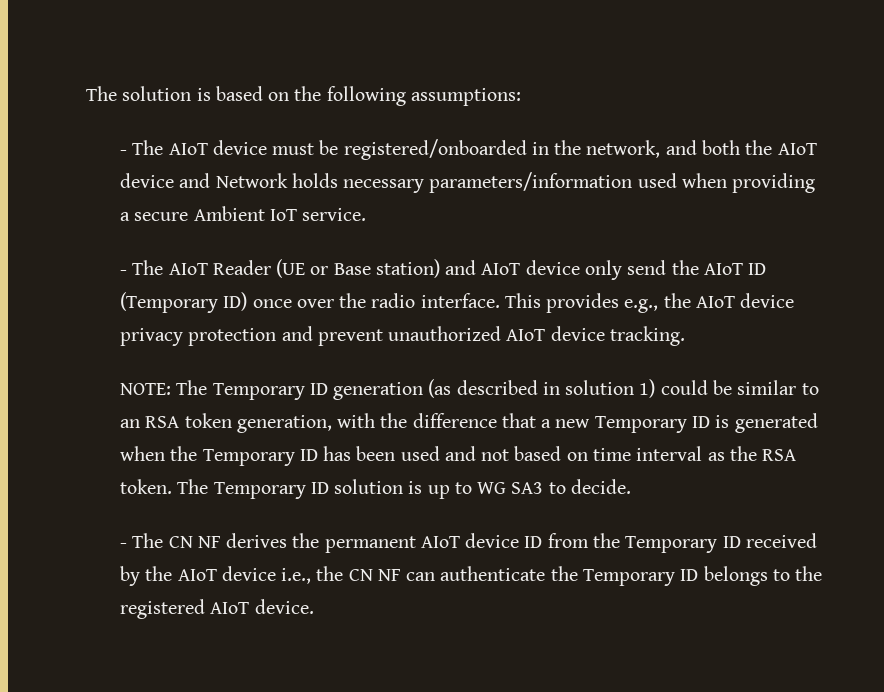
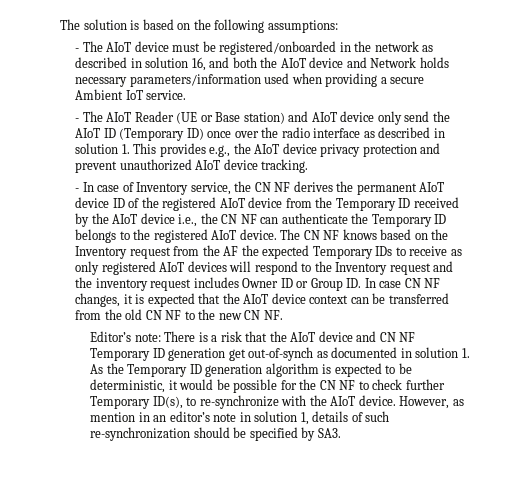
- - The AIoT device must be registered/onboarded in the network, and both the AIoT device and Network holds necessary parameters/information used when providing a secure Ambient IoT service.
+ - The AIoT device must be registered/onboarded in the network as described in solution 16, and both the AIoT device and Network holds necessary parameters/information used when providing a secure Ambient IoT service.
- - The AIoT Reader (UE or Base station) and AIoT device only send the AIoT ID (Temporary ID) once over the radio interface. This provides e.g., the AIoT device privacy protection and prevent unauthorized AIoT device tracking.
+ - The AIoT Reader (UE or Base station) and AIoT device only send the AIoT ID (Temporary ID) once over the radio interface as described in solution 1. This provides e.g., the AIoT device privacy protection and prevent unauthorized AIoT device tracking.
- NOTE: The Temporary ID generation (as described in solution 1) could be similar to an RSA token generation, with the difference that a new Temporary ID is generated when the Temporary ID has been used and not based on time interval as the RSA token. The Temporary ID solution is up to WG SA3 to decide.
- - The CN NF derives the permanent AIoT device ID from the Temporary ID received by the AIoT device i.e., the CN NF can authenticate the Temporary ID belongs to the registered AIoT device.
+ - In case of Inventory service, the CN NF derives the permanent AIoT device ID of the registered AIoT device from the Temporary ID received by the AIoT device i.e., the CN NF can authenticate the Temporary ID belongs to the registered AIoT device.
+ The CN NF knows based on the Inventory request from the AF the expected Temporary IDs to receive as only registered AIoT devices will respond to the Inventory request and the inventory request includes Owner ID or Group ID. In case CN NF changes, it is expected that the AIoT device context can be transferred from the old CN NF to the new CN NF.
+ Editor’s note: There is a risk that the AIoT device and CN NF Temporary ID generation get out-of-synch as documented in solution 1. As the Temporary ID generation algorithm is expected to be deterministic, it would be possible for the CN NF to check further Temporary ID(s), to re-synchronize with the AIoT device. However, as mention in an editor’s note in solution 1, details of such re-synchronization should be specified by SA3.

